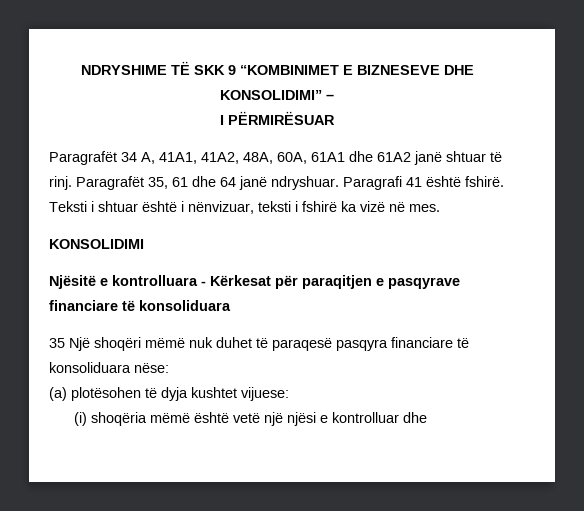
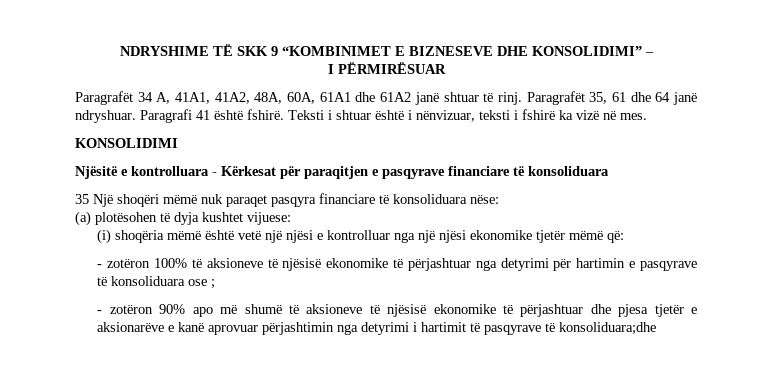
- 35 Një shoqëri mëmë nuk duhet të paraqesë pasqyra financiare të konsoliduara nëse:
+ 35 Një shoqëri mëmë nuk paraqet pasqyra financiare të konsoliduara nëse:
- (i) shoqëria mëmë është vetë një njësi e kontrolluar dhe
+ (i) shoqëria mëmë është vetë një njësi e kontrolluar nga një njësi ekonomike tjetër mëmë që:
+ - zotëron 100% të aksioneve të njësisë ekonomike të përjashtuar nga detyrimi për hartimin e pasqyrave të konsoliduara ose ;
+ - zotëron 90% apo më shumë të aksioneve të njësisë ekonomike të përjashtuar dhe pjesa tjetër e aksionarëve e kanë aprovuar përjashtimin nga detyrimi i hartimit të pasqyrave të konsoliduara;dhe

